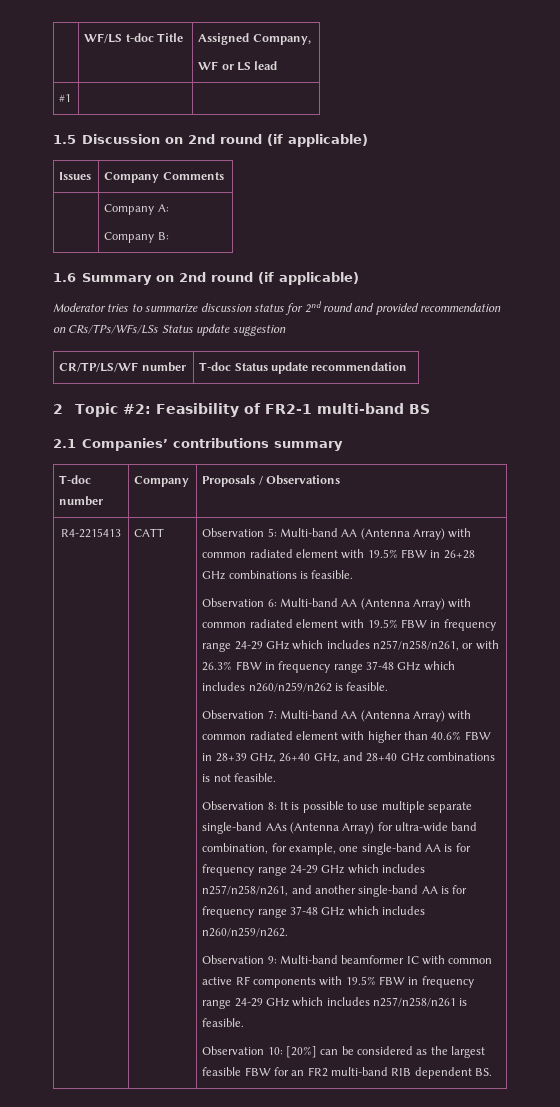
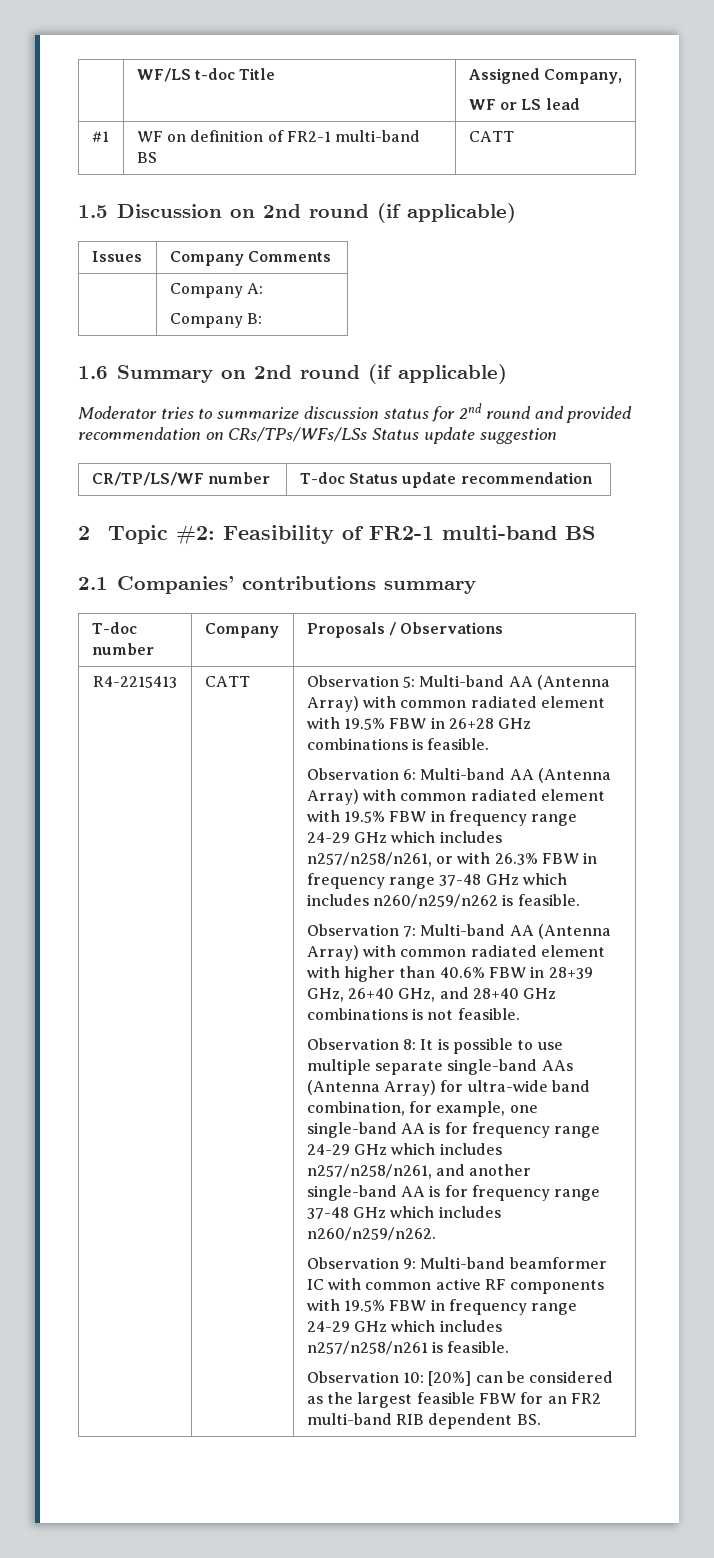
- #1 | |
+ #1 | WF on definition of FR2-1 multi-band BS | CATT

